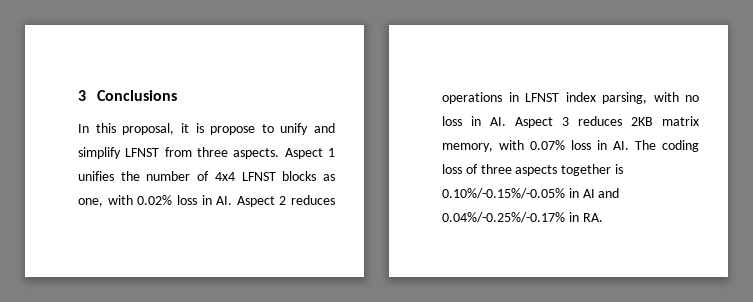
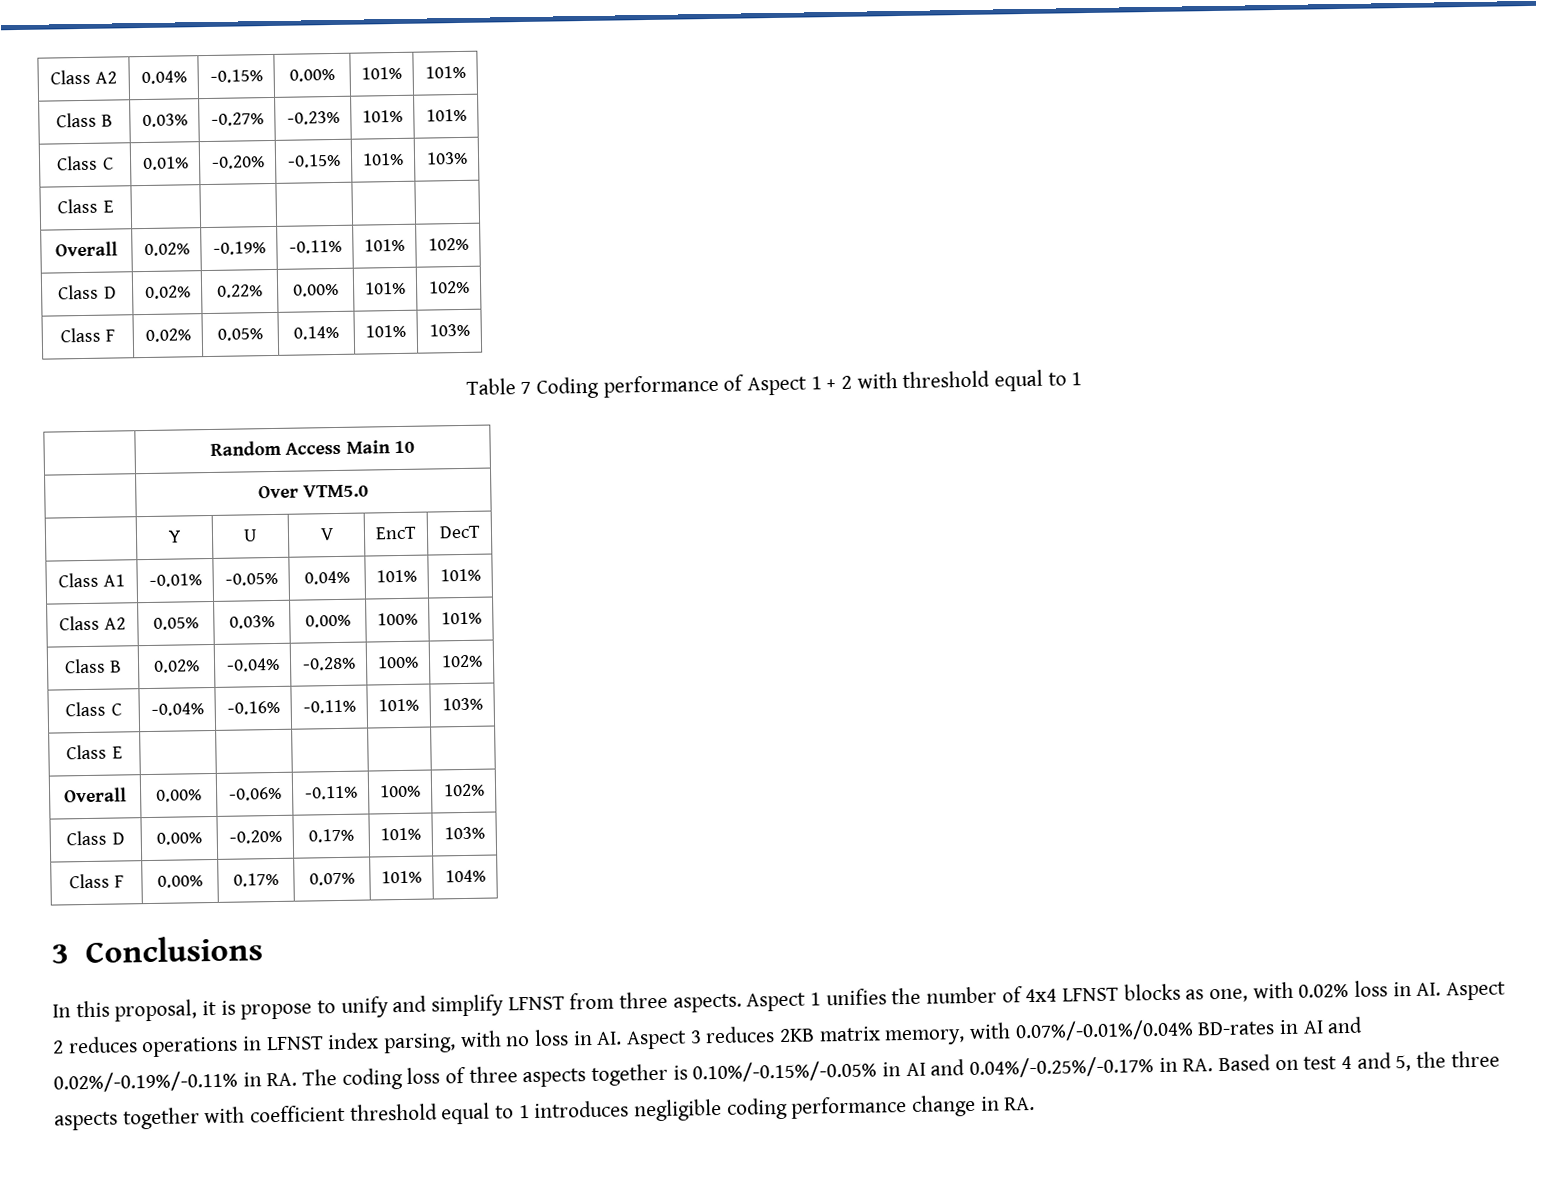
+ Class A2 | 0.04% | -0.15% | 0.00% | 101% | 101%
+ Class B | 0.03% | -0.27% | -0.23% | 101% | 101%
+ Class C | 0.01% | -0.20% | -0.15% | 101% | 103%
+ Class E | | | | |
+ Overall | 0.02% | -0.19% | -0.11% | 101% | 102%
+ Class D | 0.02% | 0.22% | 0.00% | 101% | 102%
+ Class F | 0.02% | 0.05% | 0.14% | 101% | 103%
+ Table 7 Coding performance of Aspect 1 + 2 with threshold equal to 1
+ | Random Access Main 10
+ | Over VTM5.0
+ | Y | U | V | EncT | DecT
+ Class A1 | -0.01% | -0.05% | 0.04% | 101% | 101%
+ Class A2 | 0.05% | 0.03% | 0.00% | 100% | 101%
+ Class B | 0.02% | -0.04% | -0.28% | 100% | 102%
+ Class C | -0.04% | -0.16% | -0.11% | 101% | 103%
+ Class E | | | | |
+ Overall | 0.00% | -0.06% | -0.11% | 100% | 102%
+ Class D | 0.00% | -0.20% | 0.17% | 101% | 103%
+ Class F | 0.00% | 0.17% | 0.07% | 101% | 104%
- Aspect 1 unifies the number of 4x4 LFNST blocks as one, with 0.02% loss in AI. Aspect 2 reduces operations in LFNST index parsing, with no loss in AI. Aspect 3 reduces 2KB matrix memory, with 0.07% loss in AI. The coding loss of three aspects together is 0.10%/-0.15%/-0.05% in AI and 0.04%/-0.25%/-0.17% in RA.
+ Aspect 1 unifies the number of 4x4 LFNST blocks as one, with 0.02% loss in AI. Aspect 2 reduces operations in LFNST index parsing, with no loss in AI. Aspect 3 reduces 2KB matrix memory, with 0.07%/-0.01%/0.04% BD-rates in AI and 0.02%/-0.19%/-0.11% in RA. The coding loss of three aspects together is 0.10%/-0.15%/-0.05% in AI and 0.04%/-0.25%/-0.17% in RA. Based on test 4 and 5, the three aspects together with coefficient threshold equal to 1 introduces negligible coding performance change in RA.

